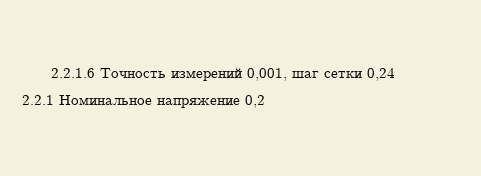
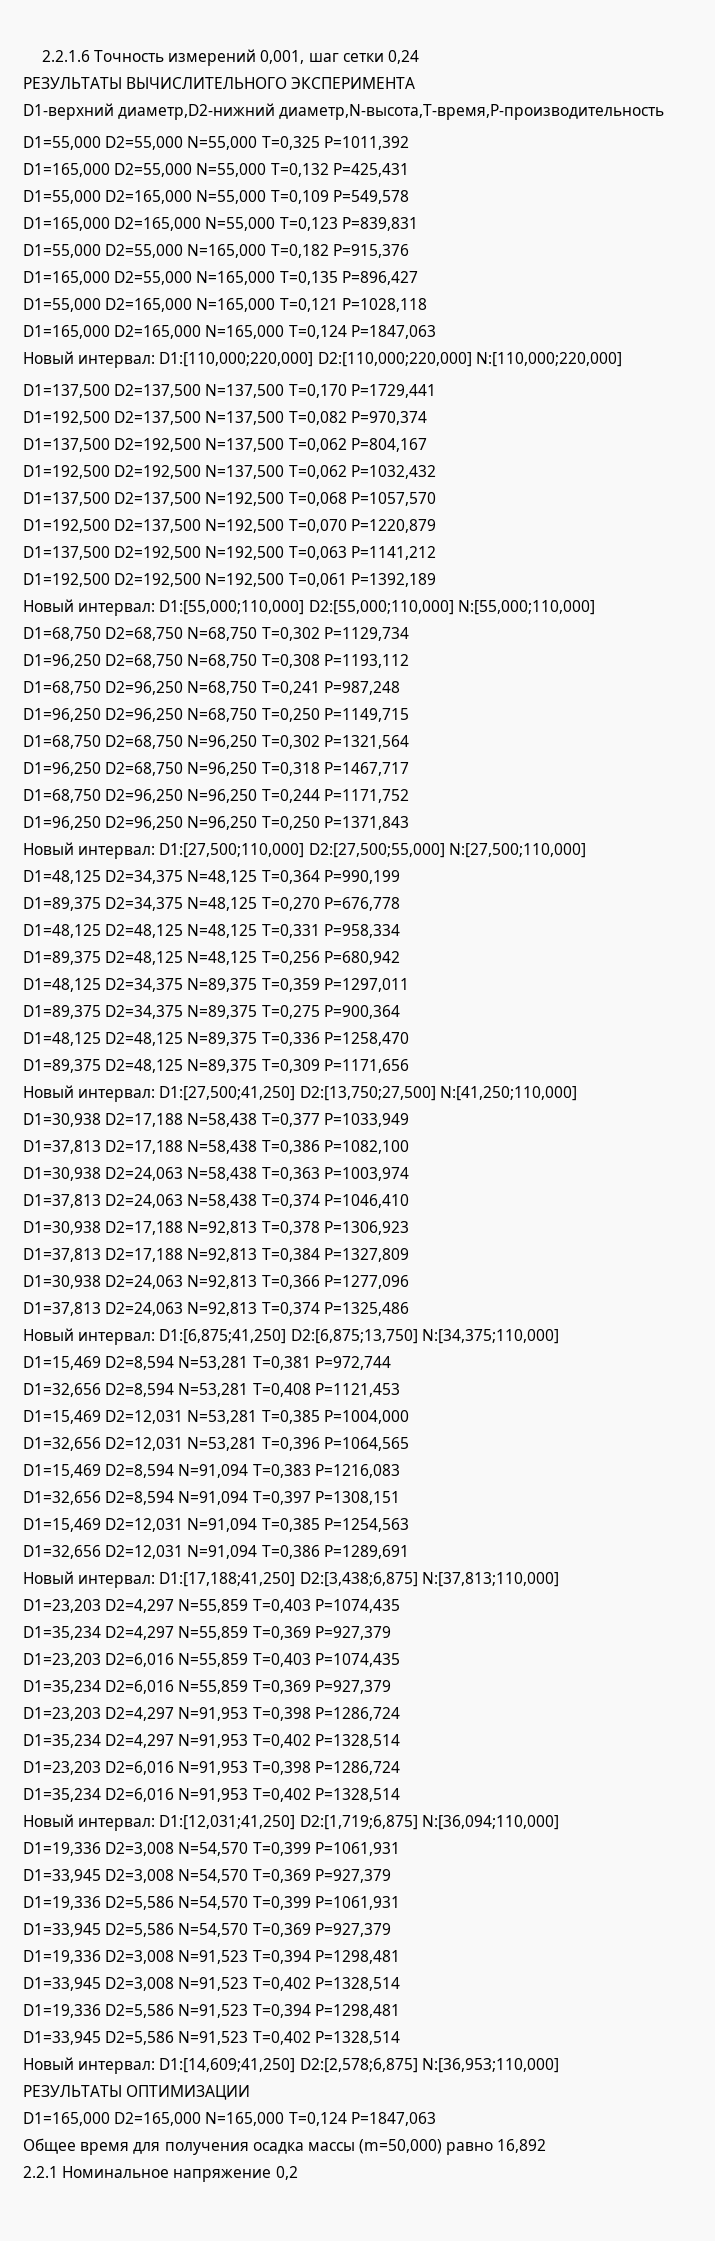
+ РЕЗУЛЬТАТЫ ВЫЧИСЛИТЕЛЬНОГО ЭКСПЕРИМЕНТА
+ D1-верхний диаметр,D2-нижний диаметр,N-высота,T-время,P-производительность
+ D1=55,000 D2=55,000 N=55,000 T=0,325 P=1011,392
+ D1=165,000 D2=55,000 N=55,000 T=0,132 P=425,431
+ D1=55,000 D2=165,000 N=55,000 T=0,109 P=549,578
+ D1=165,000 D2=165,000 N=55,000 T=0,123 P=839,831
+ D1=55,000 D2=55,000 N=165,000 T=0,182 P=915,376
+ D1=165,000 D2=55,000 N=165,000 T=0,135 P=896,427
+ D1=55,000 D2=165,000 N=165,000 T=0,121 P=1028,118
+ D1=165,000 D2=165,000 N=165,000 T=0,124 P=1847,063
+ Новый интервал: D1:[110,000;220,000] D2:[110,000;220,000] N:[110,000;220,000]
+ D1=137,500 D2=137,500 N=137,500 T=0,170 P=1729,441
+ D1=192,500 D2=137,500 N=137,500 T=0,082 P=970,374
+ D1=137,500 D2=192,500 N=137,500 T=0,062 P=804,167
+ D1=192,500 D2=192,500 N=137,500 T=0,062 P=1032,432
+ D1=137,500 D2=137,500 N=192,500 T=0,068 P=1057,570
+ D1=192,500 D2=137,500 N=192,500 T=0,070 P=1220,879
+ D1=137,500 D2=192,500 N=192,500 T=0,063 P=1141,212
+ D1=192,500 D2=192,500 N=192,500 T=0,061 P=1392,189
+ Новый интервал: D1:[55,000;110,000] D2:[55,000;110,000] N:[55,000;110,000]
+ D1=68,750 D2=68,750 N=68,750 T=0,302 P=1129,734
+ D1=96,250 D2=68,750 N=68,750 T=0,308 P=1193,112
+ D1=68,750 D2=96,250 N=68,750 T=0,241 P=987,248
+ D1=96,250 D2=96,250 N=68,750 T=0,250 P=1149,715
+ D1=68,750 D2=68,750 N=96,250 T=0,302 P=1321,564
+ D1=96,250 D2=68,750 N=96,250 T=0,318 P=1467,717
+ D1=68,750 D2=96,250 N=96,250 T=0,244 P=1171,752
+ D1=96,250 D2=96,250 N=96,250 T=0,250 P=1371,843
+ Новый интервал: D1:[27,500;110,000] D2:[27,500;55,000] N:[27,500;110,000]
+ D1=48,125 D2=34,375 N=48,125 T=0,364 P=990,199
+ D1=89,375 D2=34,375 N=48,125 T=0,270 P=676,778
+ D1=48,125 D2=48,125 N=48,125 T=0,331 P=958,334
+ D1=89,375 D2=48,125 N=48,125 T=0,256 P=680,942
+ D1=48,125 D2=34,375 N=89,375 T=0,359 P=1297,011
+ D1=89,375 D2=34,375 N=89,375 T=0,275 P=900,364
+ D1=48,125 D2=48,125 N=89,375 T=0,336 P=1258,470
+ D1=89,375 D2=48,125 N=89,375 T=0,309 P=1171,656
+ Новый интервал: D1:[27,500;41,250] D2:[13,750;27,500] N:[41,250;110,000]
+ D1=30,938 D2=17,188 N=58,438 T=0,377 P=1033,949
+ D1=37,813 D2=17,188 N=58,438 T=0,386 P=1082,100
+ D1=30,938 D2=24,063 N=58,438 T=0,363 P=1003,974
+ D1=37,813 D2=24,063 N=58,438 T=0,374 P=1046,410
+ D1=30,938 D2=17,188 N=92,813 T=0,378 P=1306,923
+ D1=37,813 D2=17,188 N=92,813 T=0,384 P=1327,809
+ D1=30,938 D2=24,063 N=92,813 T=0,366 P=1277,096
+ D1=37,813 D2=24,063 N=92,813 T=0,374 P=1325,486
+ Новый интервал: D1:[6,875;41,250] D2:[6,875;13,750] N:[34,375;110,000]
+ D1=15,469 D2=8,594 N=53,281 T=0,381 P=972,744
+ D1=32,656 D2=8,594 N=53,281 T=0,408 P=1121,453
+ D1=15,469 D2=12,031 N=53,281 T=0,385 P=1004,000
+ D1=32,656 D2=12,031 N=53,281 T=0,396 P=1064,565
+ D1=15,469 D2=8,594 N=91,094 T=0,383 P=1216,083
+ D1=32,656 D2=8,594 N=91,094 T=0,397 P=1308,151
+ D1=15,469 D2=12,031 N=91,094 T=0,385 P=1254,563
+ D1=32,656 D2=12,031 N=91,094 T=0,386 P=1289,691
+ Новый интервал: D1:[17,188;41,250] D2:[3,438;6,875] N:[37,813;110,000]
+ D1=23,203 D2=4,297 N=55,859 T=0,403 P=1074,435
+ D1=35,234 D2=4,297 N=55,859 T=0,369 P=927,379
+ D1=23,203 D2=6,016 N=55,859 T=0,403 P=1074,435
+ D1=35,234 D2=6,016 N=55,859 T=0,369 P=927,379
+ D1=23,203 D2=4,297 N=91,953 T=0,398 P=1286,724
+ D1=35,234 D2=4,297 N=91,953 T=0,402 P=1328,514
+ D1=23,203 D2=6,016 N=91,953 T=0,398 P=1286,724
+ D1=35,234 D2=6,016 N=91,953 T=0,402 P=1328,514
+ Новый интервал: D1:[12,031;41,250] D2:[1,719;6,875] N:[36,094;110,000]
+ D1=19,336 D2=3,008 N=54,570 T=0,399 P=1061,931
+ D1=33,945 D2=3,008 N=54,570 T=0,369 P=927,379
+ D1=19,336 D2=5,586 N=54,570 T=0,399 P=1061,931
+ D1=33,945 D2=5,586 N=54,570 T=0,369 P=927,379
+ D1=19,336 D2=3,008 N=91,523 T=0,394 P=1298,481
+ D1=33,945 D2=3,008 N=91,523 T=0,402 P=1328,514
+ D1=19,336 D2=5,586 N=91,523 T=0,394 P=1298,481
+ D1=33,945 D2=5,586 N=91,523 T=0,402 P=1328,514
+ Новый интервал: D1:[14,609;41,250] D2:[2,578;6,875] N:[36,953;110,000]
+ РЕЗУЛЬТАТЫ ОПТИМИЗАЦИИ
+ D1=165,000 D2=165,000 N=165,000 T=0,124 P=1847,063
+ Общее время для получения осадка массы (m=50,000) равно 16,892

